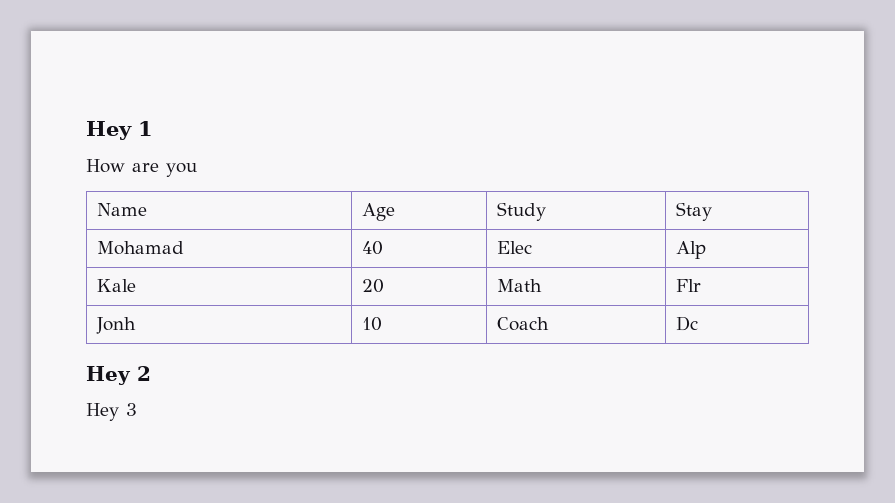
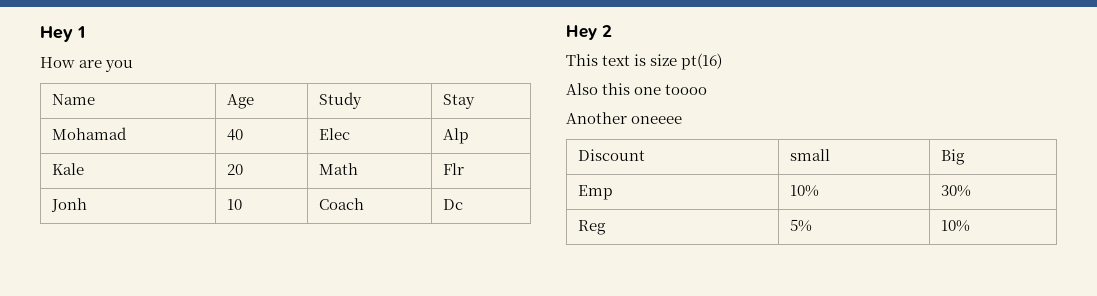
- Hey 3
+ This text is size pt(16)
+ Also this one toooo
+ Another oneeee
+ Discount | small | Big
+ Emp | 10% | 30%
+ Reg | 5% | 10%

